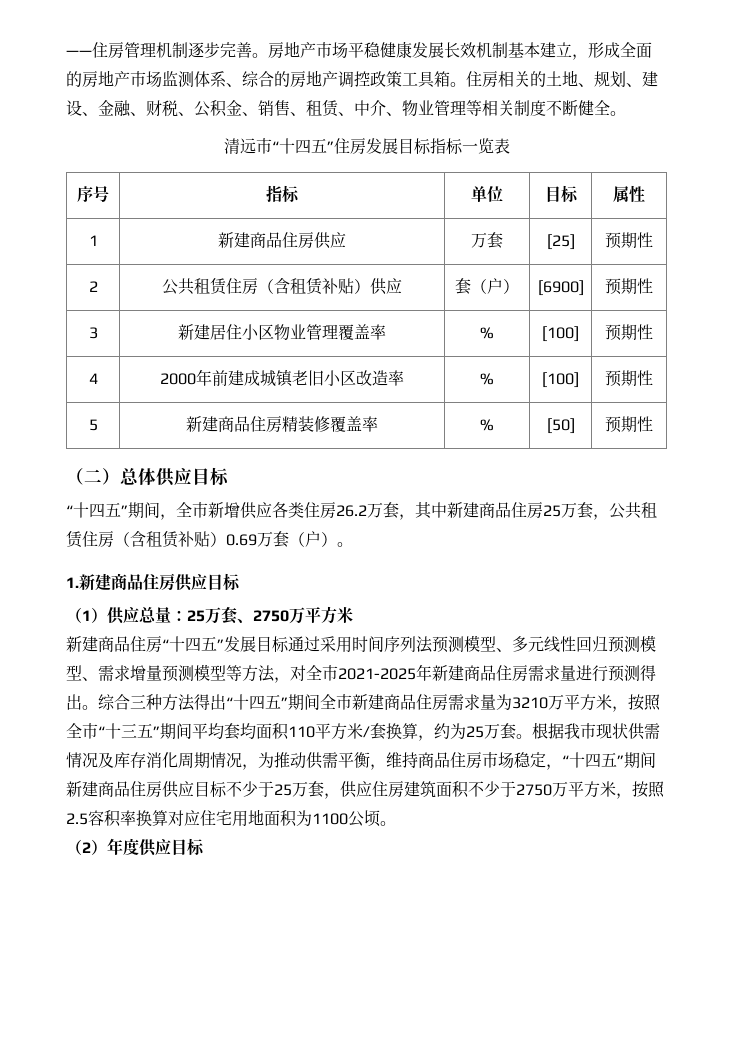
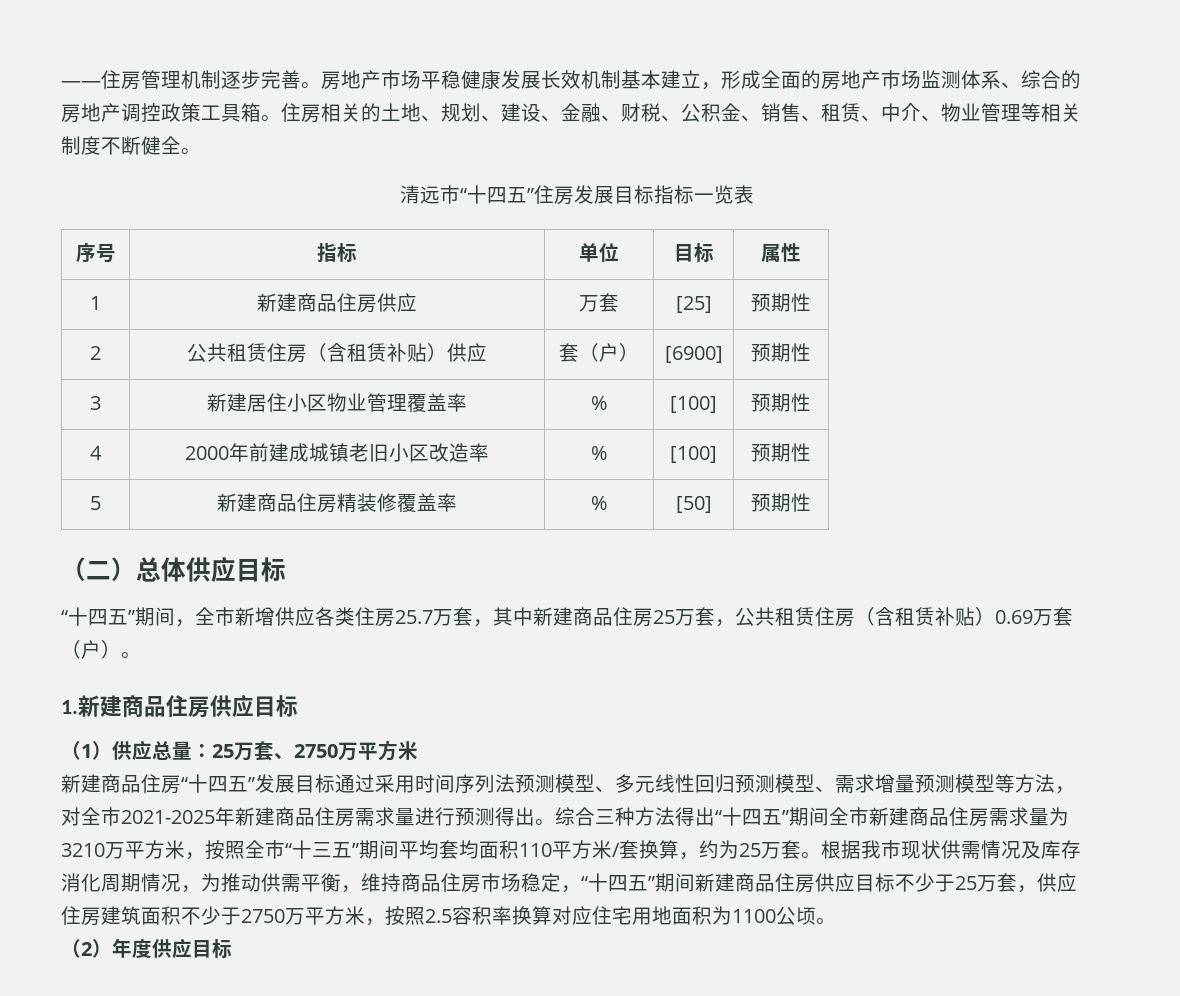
- “十四五”期间，全市新增供应各类住房26.2万套，其中新建商品住房25万套，公共租赁住房（含租赁补贴）0.69万套（户）。
+ “十四五”期间，全市新增供应各类住房25.7万套，其中新建商品住房25万套，公共租赁住房（含租赁补贴）0.69万套（户）。

